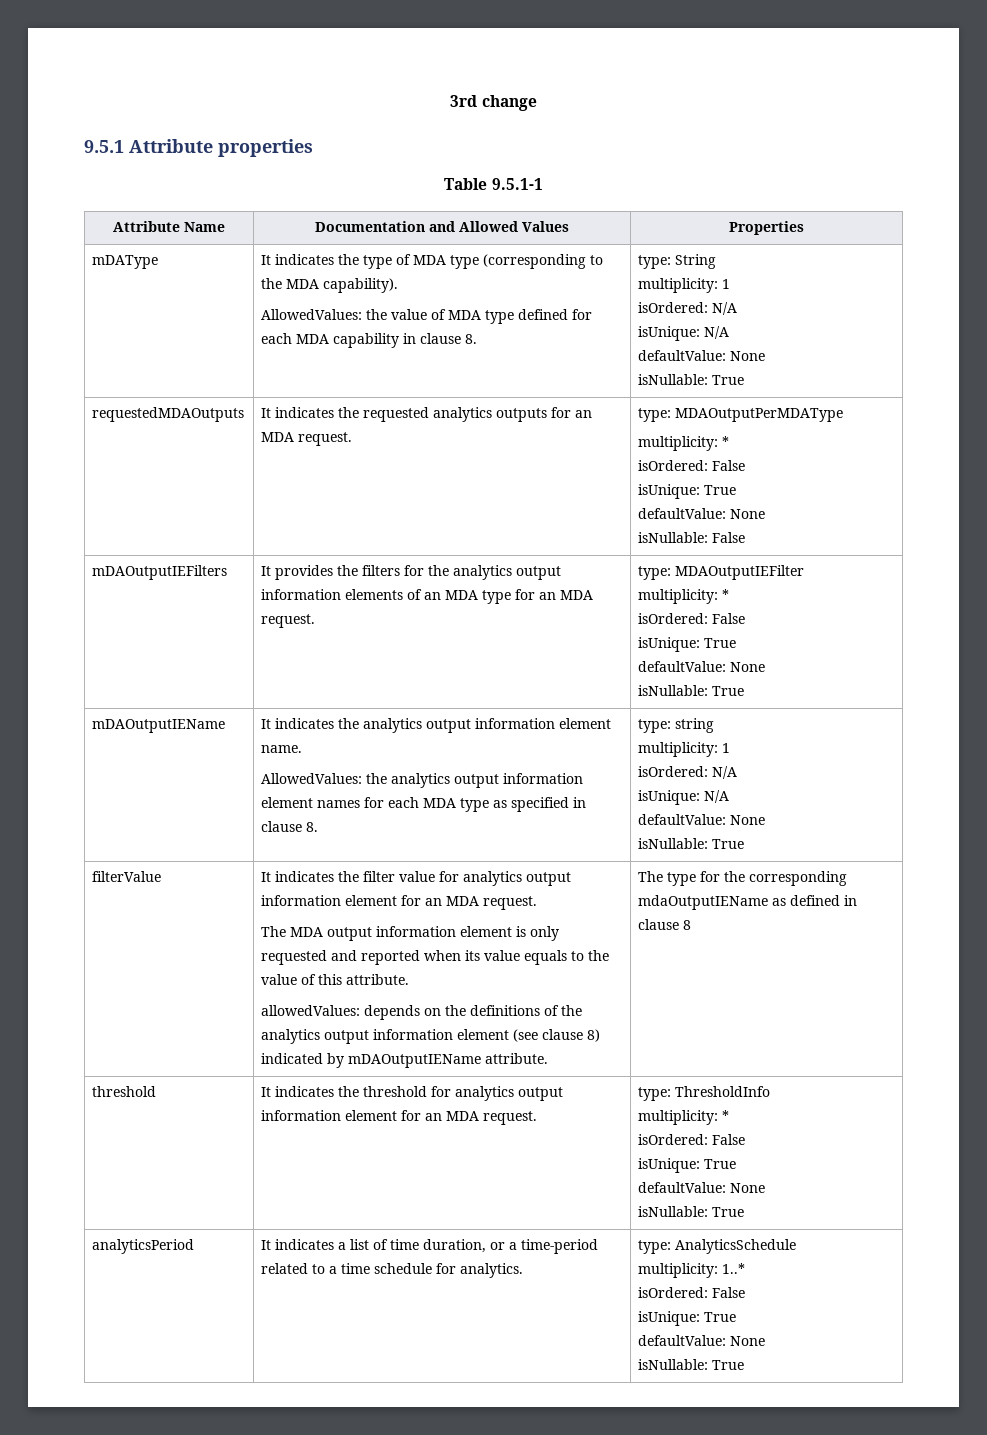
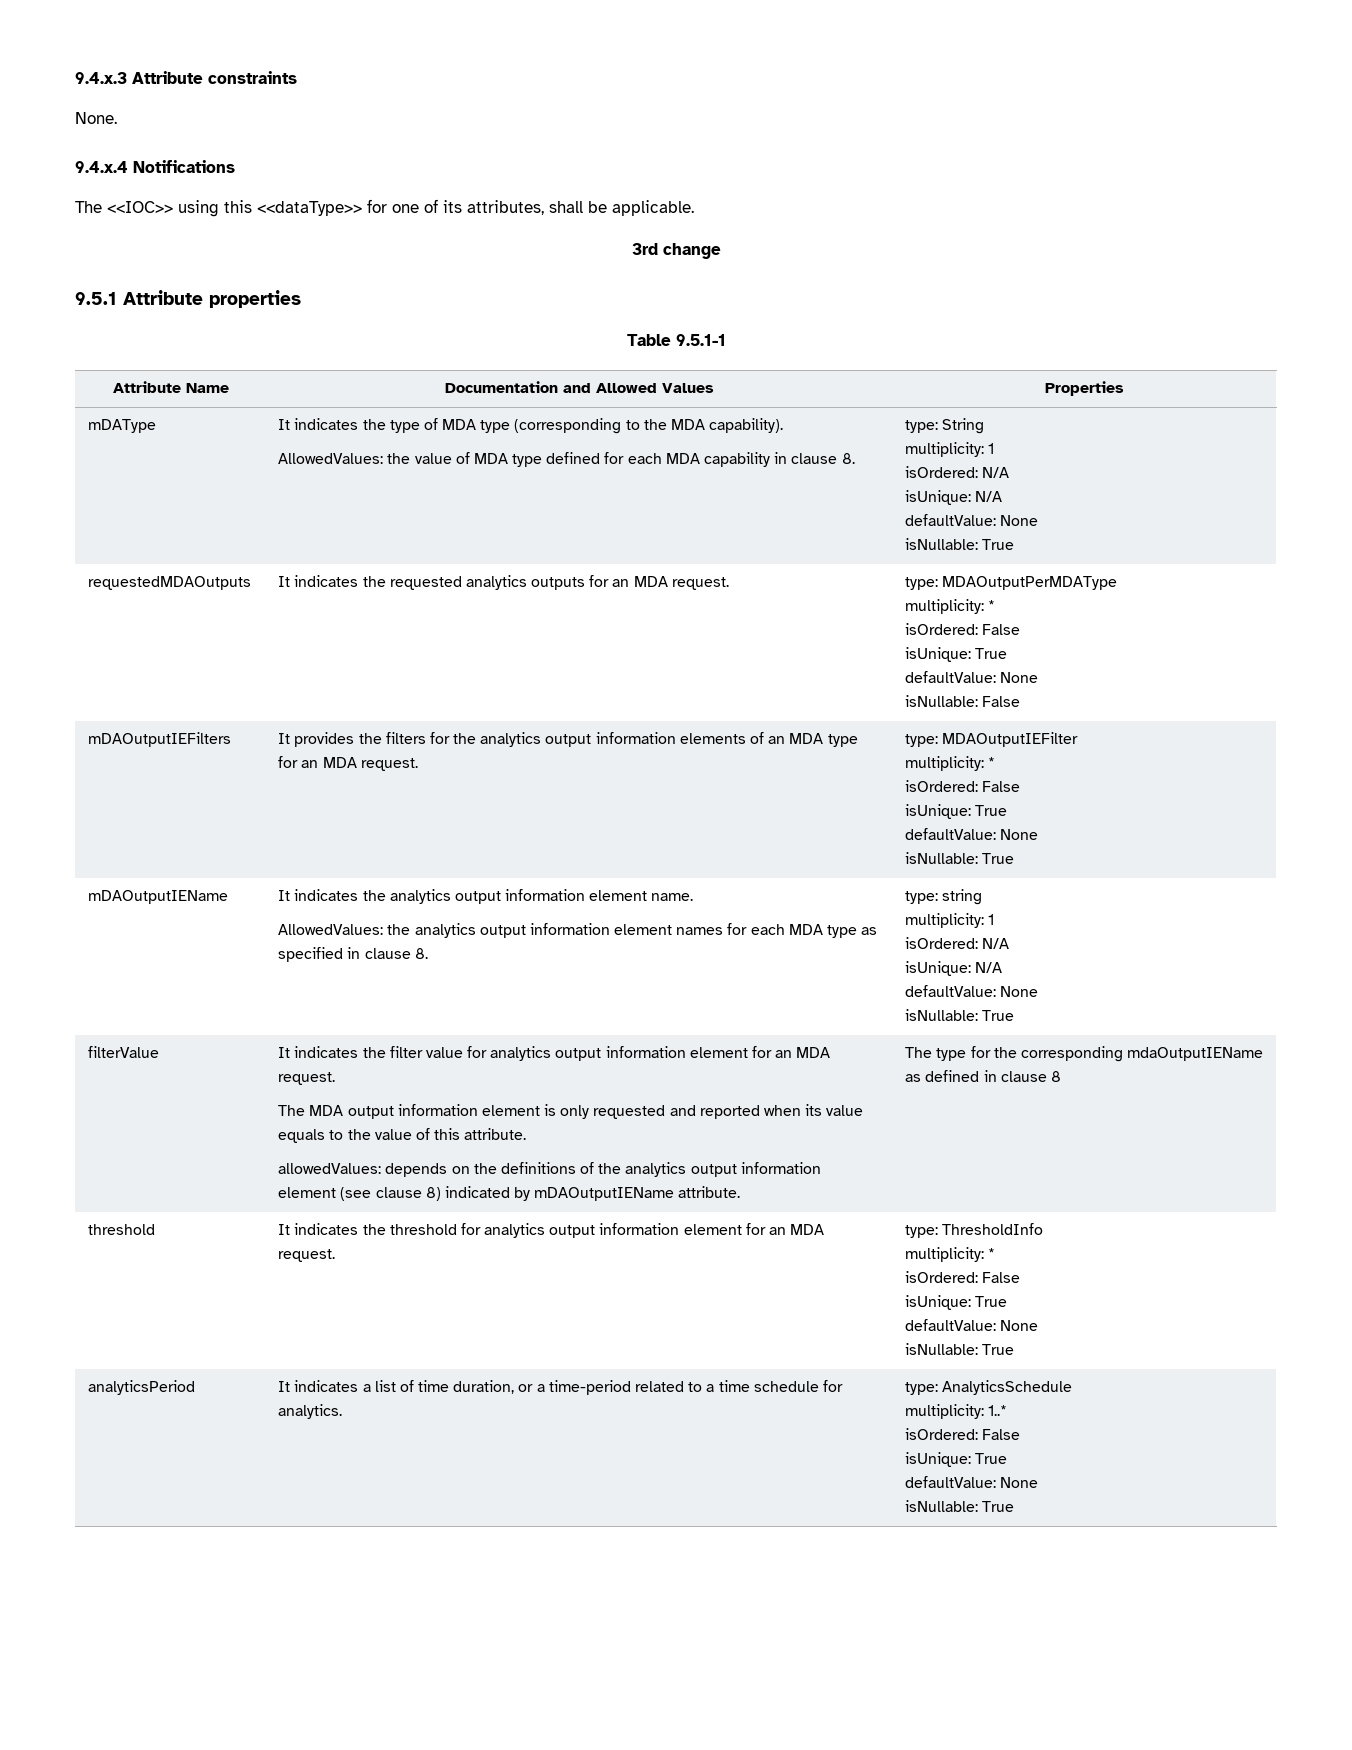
+ 9.4.x.3 Attribute constraints
+ None.
+ 9.4.x.4 Notifications
+ The <<IOC>> using this <<dataType>> for one of its attributes, shall be applicable.

